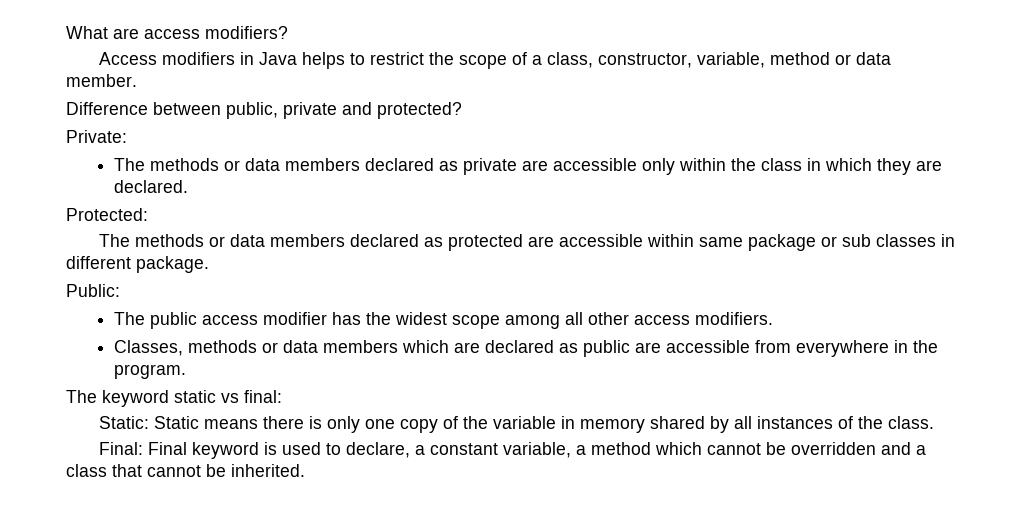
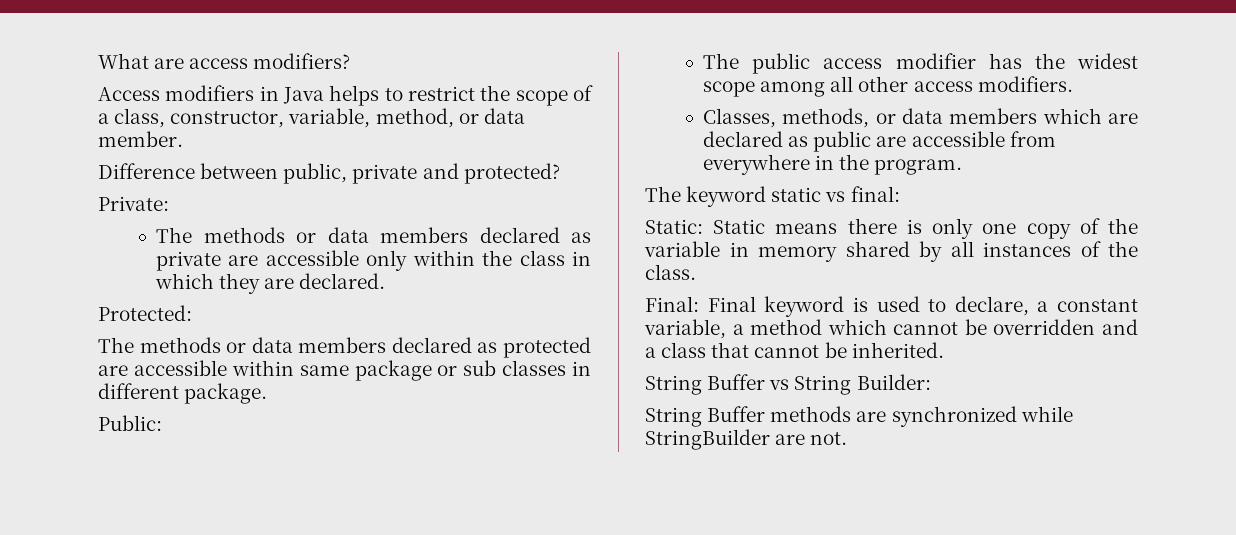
- Access modifiers in Java helps to restrict the scope of a class, constructor, variable, method or data member.
+ Access modifiers in Java helps to restrict the scope of a class, constructor, variable, method, or data member.
- Classes, methods or data members which are declared as public are accessible from everywhere in the program.
+ Classes, methods, or data members which are declared as public are accessible from everywhere in the program.
+ String Buffer vs String Builder:
+ String Buffer methods are synchronized while StringBuilder are not.

